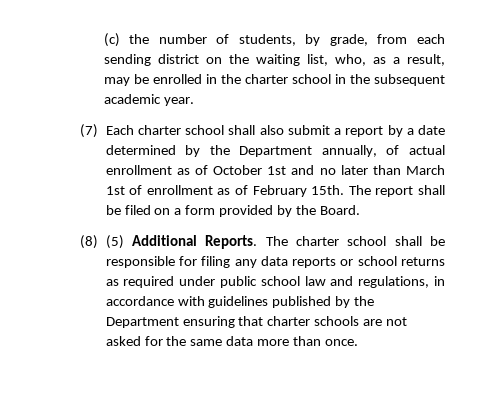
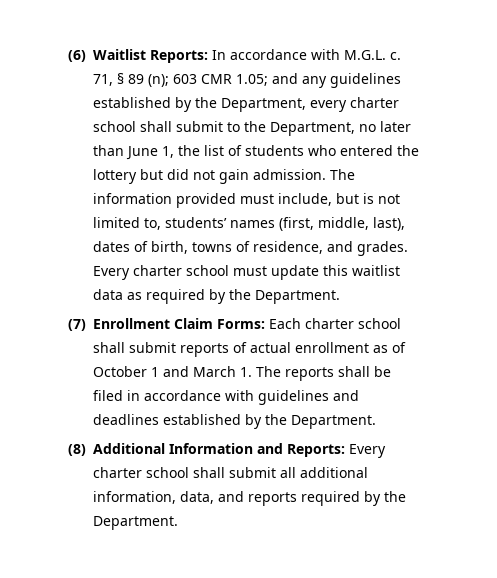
- (c) the number of students, by grade, from each sending district on the waiting list, who, as a result, may be enrolled in the charter school in the subsequent academic year.
- (7) Each charter school shall also submit a report by a date determined by the Department annually, of actual enrollment as of October 1st and no later than March 1st of enrollment as of February 15th. The report shall be filed on a form provided by the Board.
- (8) (5) Additional Reports. The charter school shall be responsible for filing any data reports or school returns as required under public school law and regulations, in accordance with guidelines published by the Department ensuring that charter schools are not asked for the same data more than once.
+ (6) Waitlist Reports: In accordance with M.G.L. c. 71, § 89 (n); 603 CMR 1.05; and any guidelines established by the Department, every charter school shall submit to the Department, no later than June 1, the list of students who entered the lottery but did not gain admission. The information provided must include, but is not limited to, students’ names (first, middle, last), dates of birth, towns of residence, and grades. Every charter school must update this waitlist data as required by the Department.
+ (7) Enrollment Claim Forms: Each charter school shall submit reports of actual enrollment as of October 1 and March 1. The reports shall be filed in accordance with guidelines and deadlines established by the Department.
+ (8) Additional Information and Reports: Every charter school shall submit all additional information, data, and reports required by the Department.

